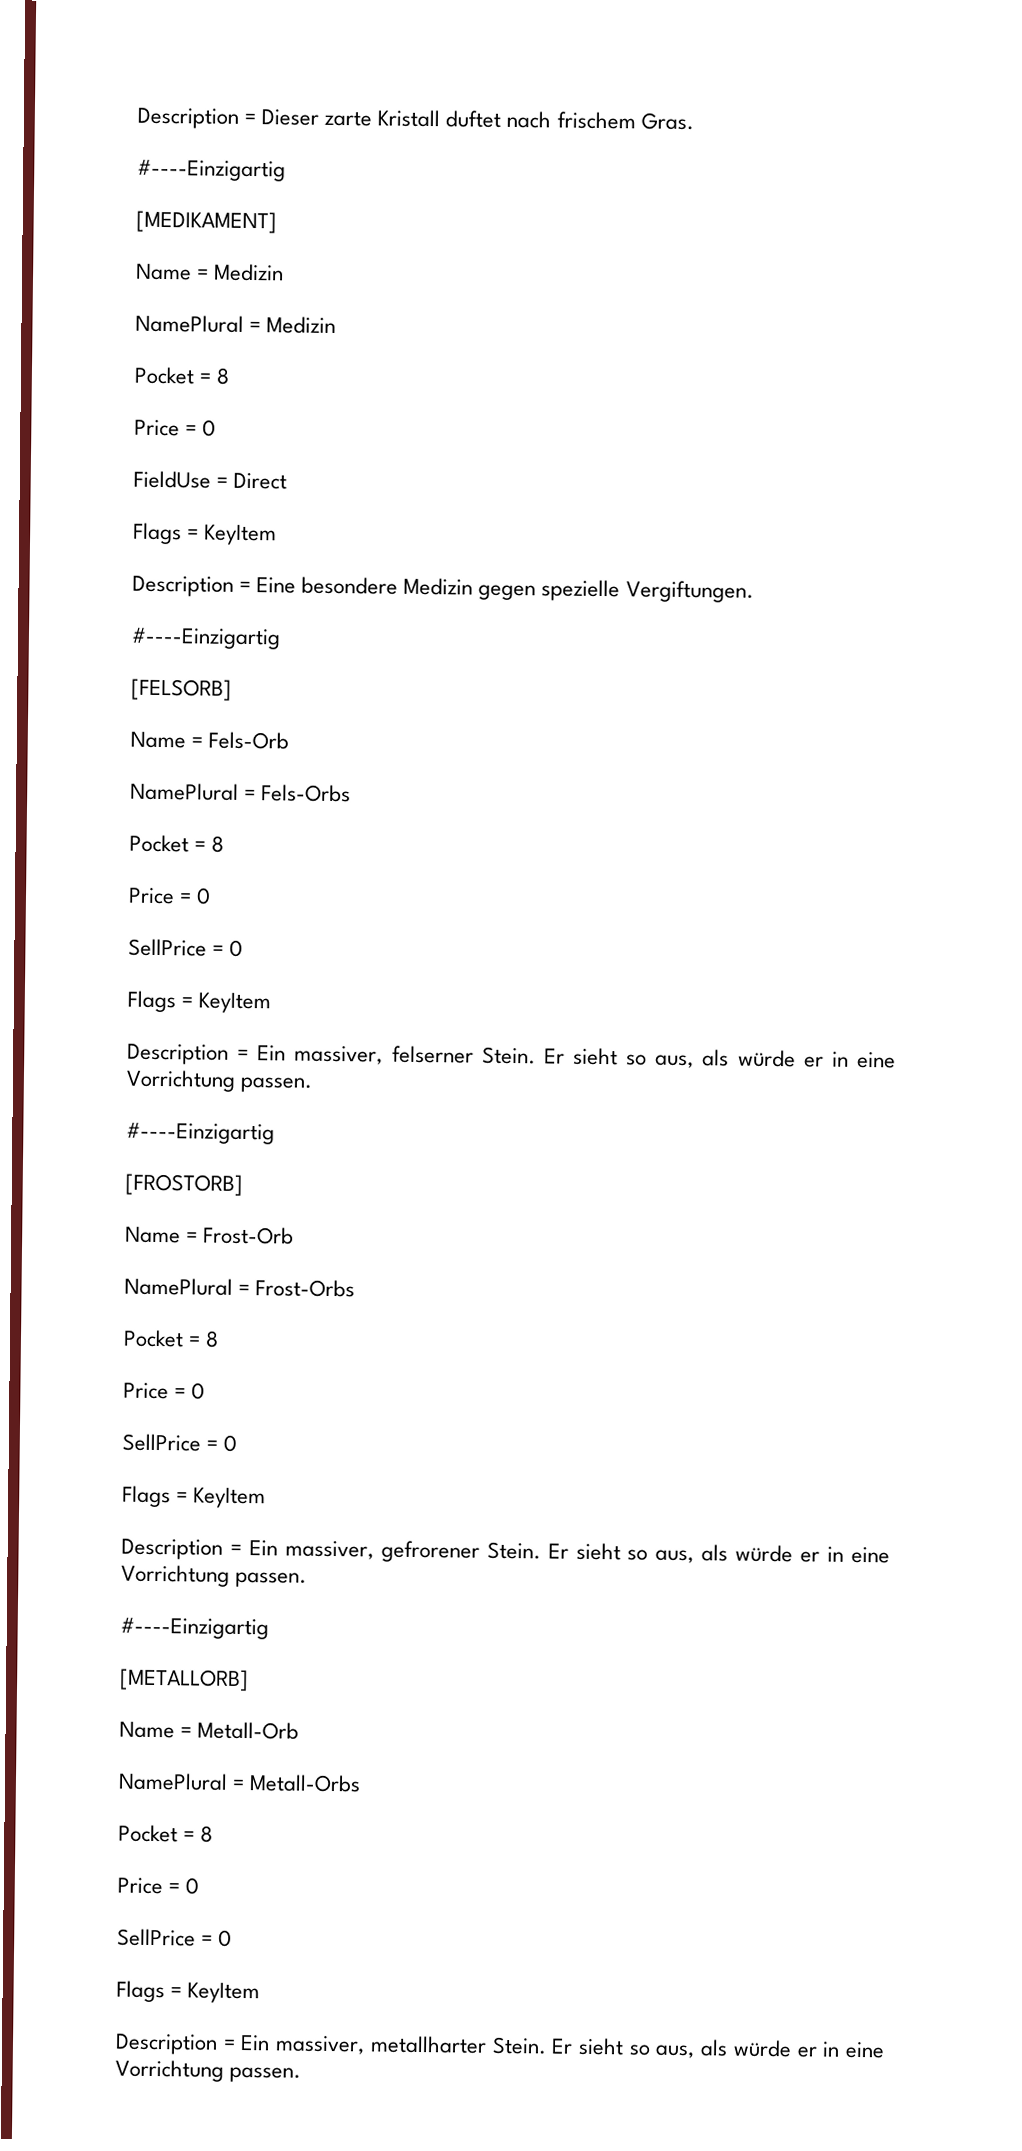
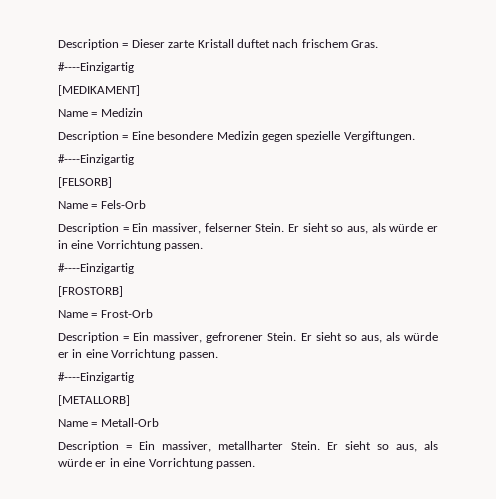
- NamePlural = Medizin
- Pocket = 8
- Price = 0
- FieldUse = Direct
- Flags = KeyItem
- NamePlural = Fels-Orbs
- Pocket = 8
- Price = 0
- SellPrice = 0
- Flags = KeyItem
- NamePlural = Frost-Orbs
- Pocket = 8
- Price = 0
- SellPrice = 0
- Flags = KeyItem
- NamePlural = Metall-Orbs
- Pocket = 8
- Price = 0
- SellPrice = 0
- Flags = KeyItem

